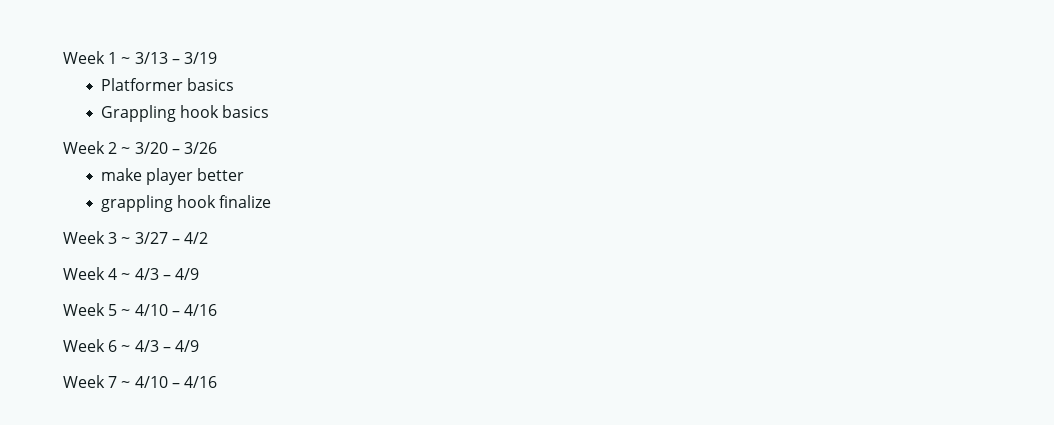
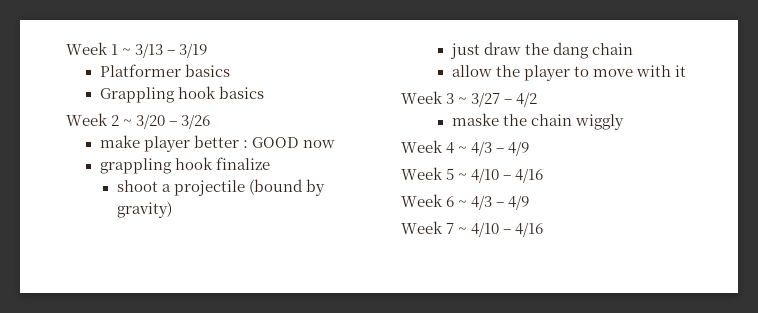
- make player better
+ make player better : GOOD now
+ shoot a projectile (bound by gravity)
+ just draw the dang chain
+ allow the player to move with it
+ maske the chain wiggly

